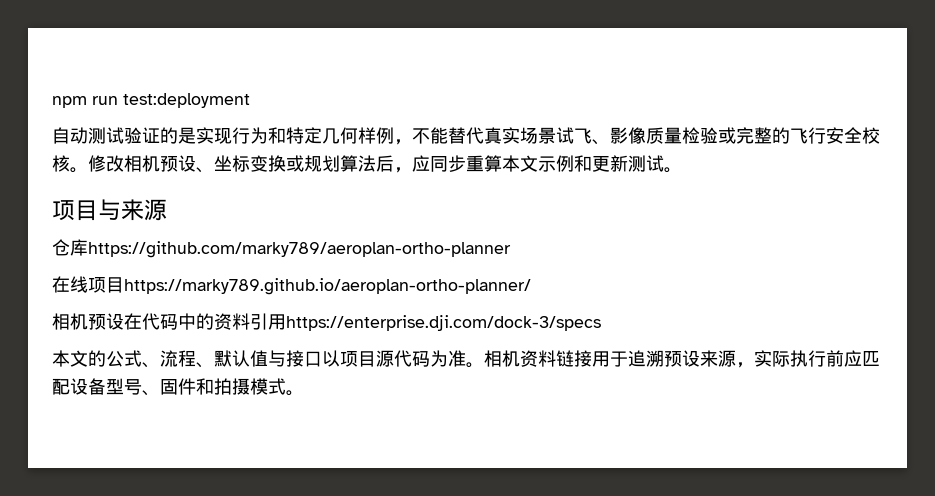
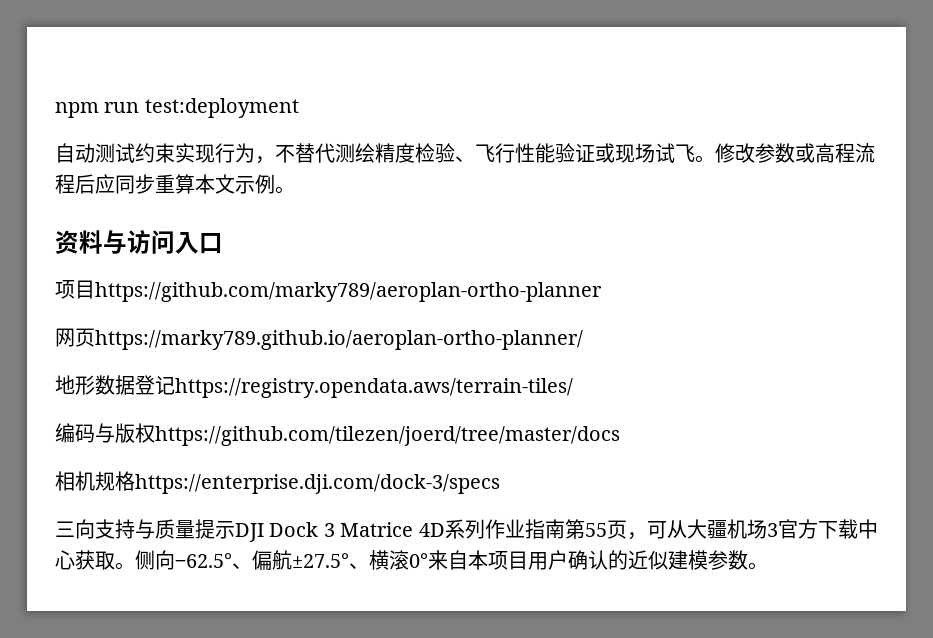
- 自动测试验证的是实现行为和特定几何样例，不能替代真实场景试飞、影像质量检验或完整的飞行安全校核。修改相机预设、坐标变换或规划算法后，应同步重算本文示例和更新测试。
- 项目与来源
- 仓库https://github.com/marky789/aeroplan-ortho-planner
+ 自动测试约束实现行为，不替代测绘精度检验、飞行性能验证或现场试飞。修改参数或高程流程后应同步重算本文示例。
+ 资料与访问入口
+ 项目https://github.com/marky789/aeroplan-ortho-planner
- 在线项目https://marky789.github.io/aeroplan-ortho-planner/
+ 网页https://marky789.github.io/aeroplan-ortho-planner/
- 相机预设在代码中的资料引用https://enterprise.dji.com/dock-3/specs
- 本文的公式、流程、默认值与接口以项目源代码为准。相机资料链接用于追溯预设来源，实际执行前应匹配设备型号、固件和拍摄模式。
+ 地形数据登记https://registry.opendata.aws/terrain-tiles/
+ 编码与版权https://github.com/tilezen/joerd/tree/master/docs
+ 相机规格https://enterprise.dji.com/dock-3/specs
+ 三向支持与质量提示DJI Dock 3 Matrice 4D系列作业指南第55页，可从大疆机场3官方下载中心获取。侧向−62.5°、偏航±27.5°、横滚0°来自本项目用户确认的近似建模参数。

